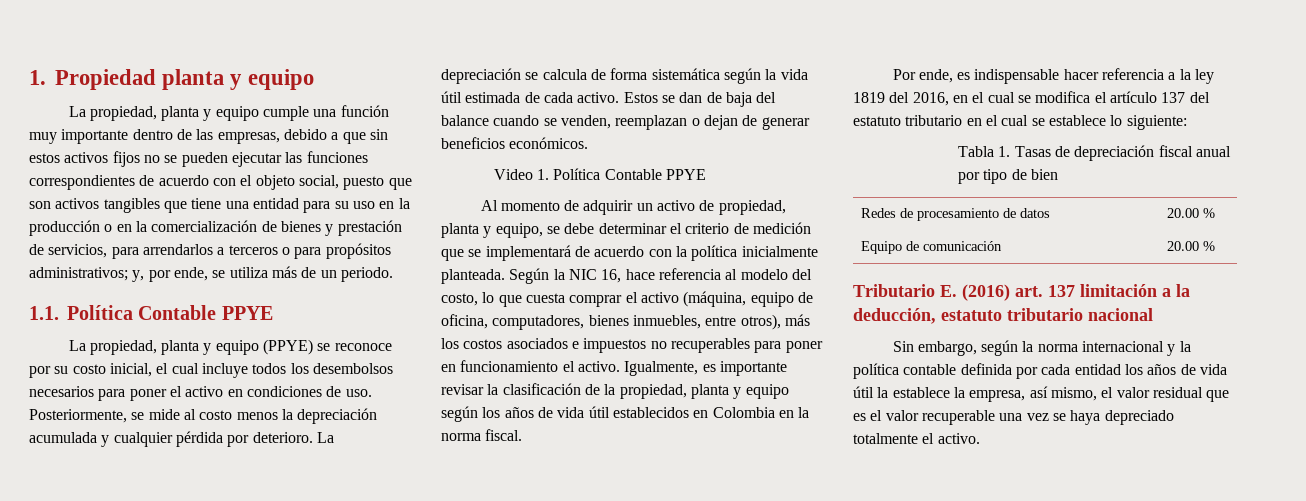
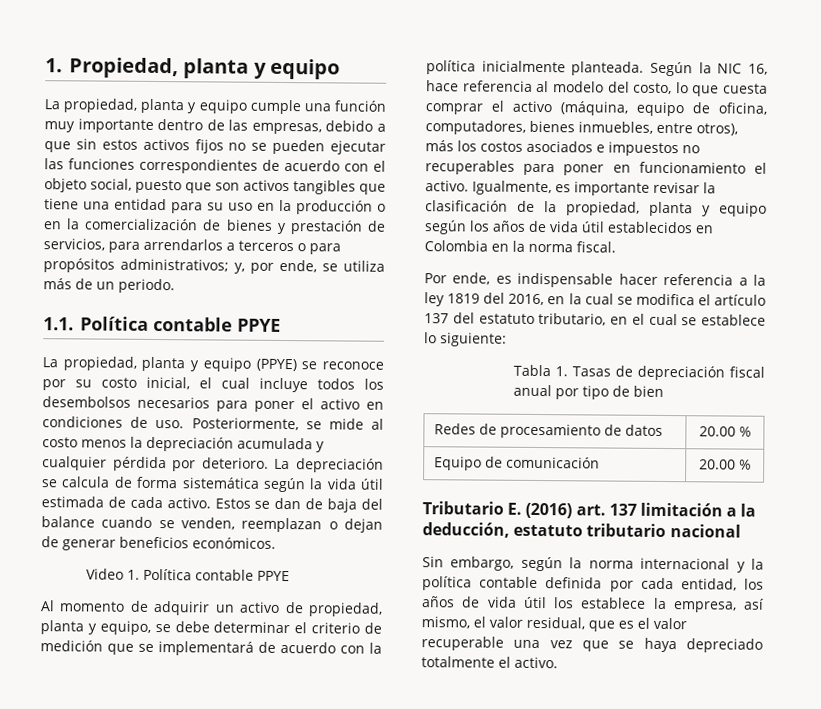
- 1. Propiedad planta y equipo
+ 1. Propiedad, planta y equipo
- 1.1. Política Contable PPYE
+ 1.1. Política contable PPYE
- Video 1. Política Contable PPYE
+ Video 1. Política contable PPYE
- Por ende, es indispensable hacer referencia a la ley 1819 del 2016, en el cual se modifica el artículo 137 del estatuto tributario en el cual se establece lo siguiente:
+ Por ende, es indispensable hacer referencia a la ley 1819 del 2016, en la cual se modifica el artículo 137 del estatuto tributario, en el cual se establece lo siguiente:
- Sin embargo, según la norma internacional y la política contable definida por cada entidad los años de vida útil la establece la empresa, así mismo, el valor residual que es el valor recuperable una vez se haya depreciado totalmente el activo.
+ Sin embargo, según la norma internacional y la política contable definida por cada entidad, los años de vida útil los establece la empresa, así mismo, el valor residual, que es el valor recuperable una vez que se haya depreciado totalmente el activo.

